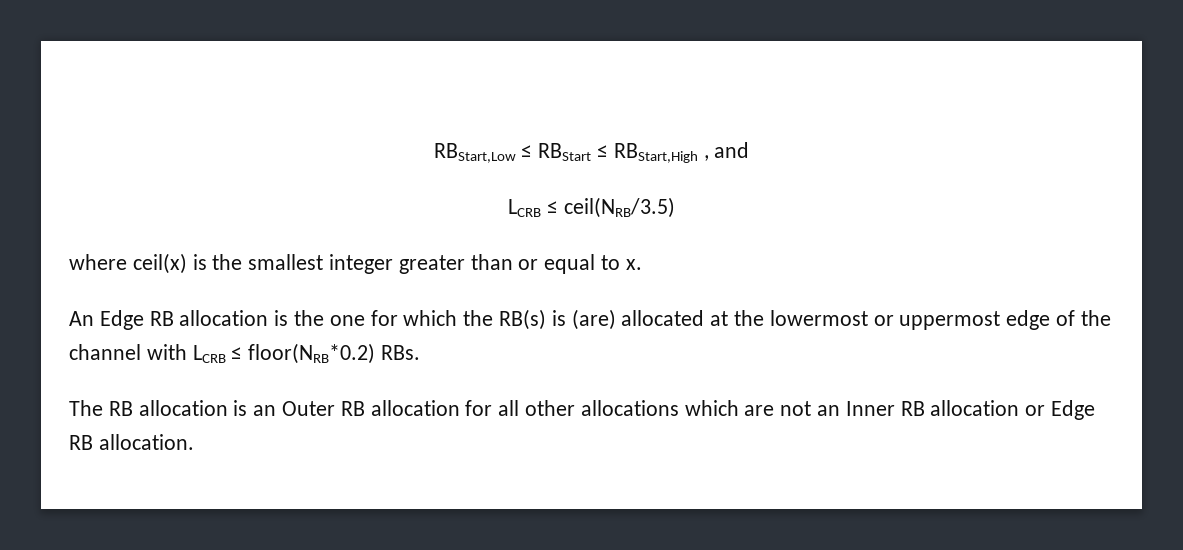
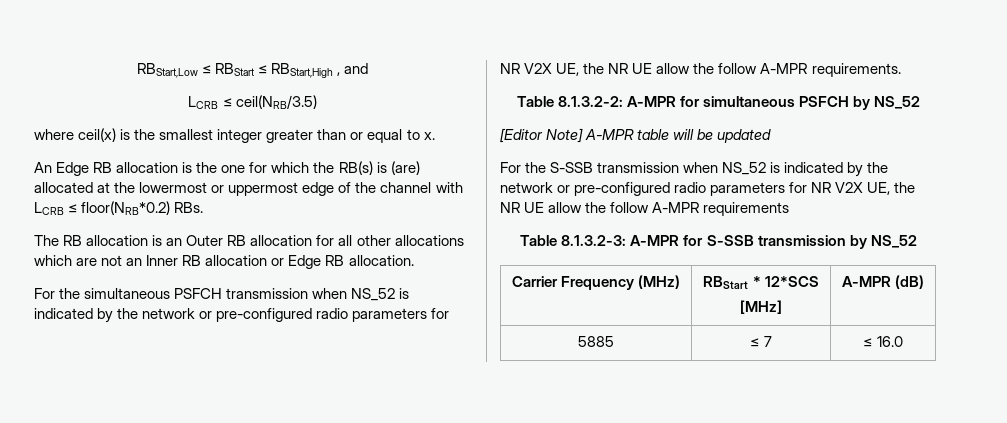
+ For the simultaneous PSFCH transmission when NS_52 is indicated by the network or pre-configured radio parameters for NR V2X UE, the NR UE allow the follow A-MPR requirements.
+ Table 8.1.3.2-2: A-MPR for simultaneous PSFCH by NS_52
+ [Editor Note] A-MPR table will be updated
+ For the S-SSB transmission when NS_52 is indicated by the network or pre-configured radio parameters for NR V2X UE, the NR UE allow the follow A-MPR requirements
+ Table 8.1.3.2-3: A-MPR for S-SSB transmission by NS_52
+ Carrier Frequency (MHz) | RBStart * 12*SCS
+ [MHz] | A-MPR (dB)
+ 5885 | ≤ 7 | ≤ 16.0

